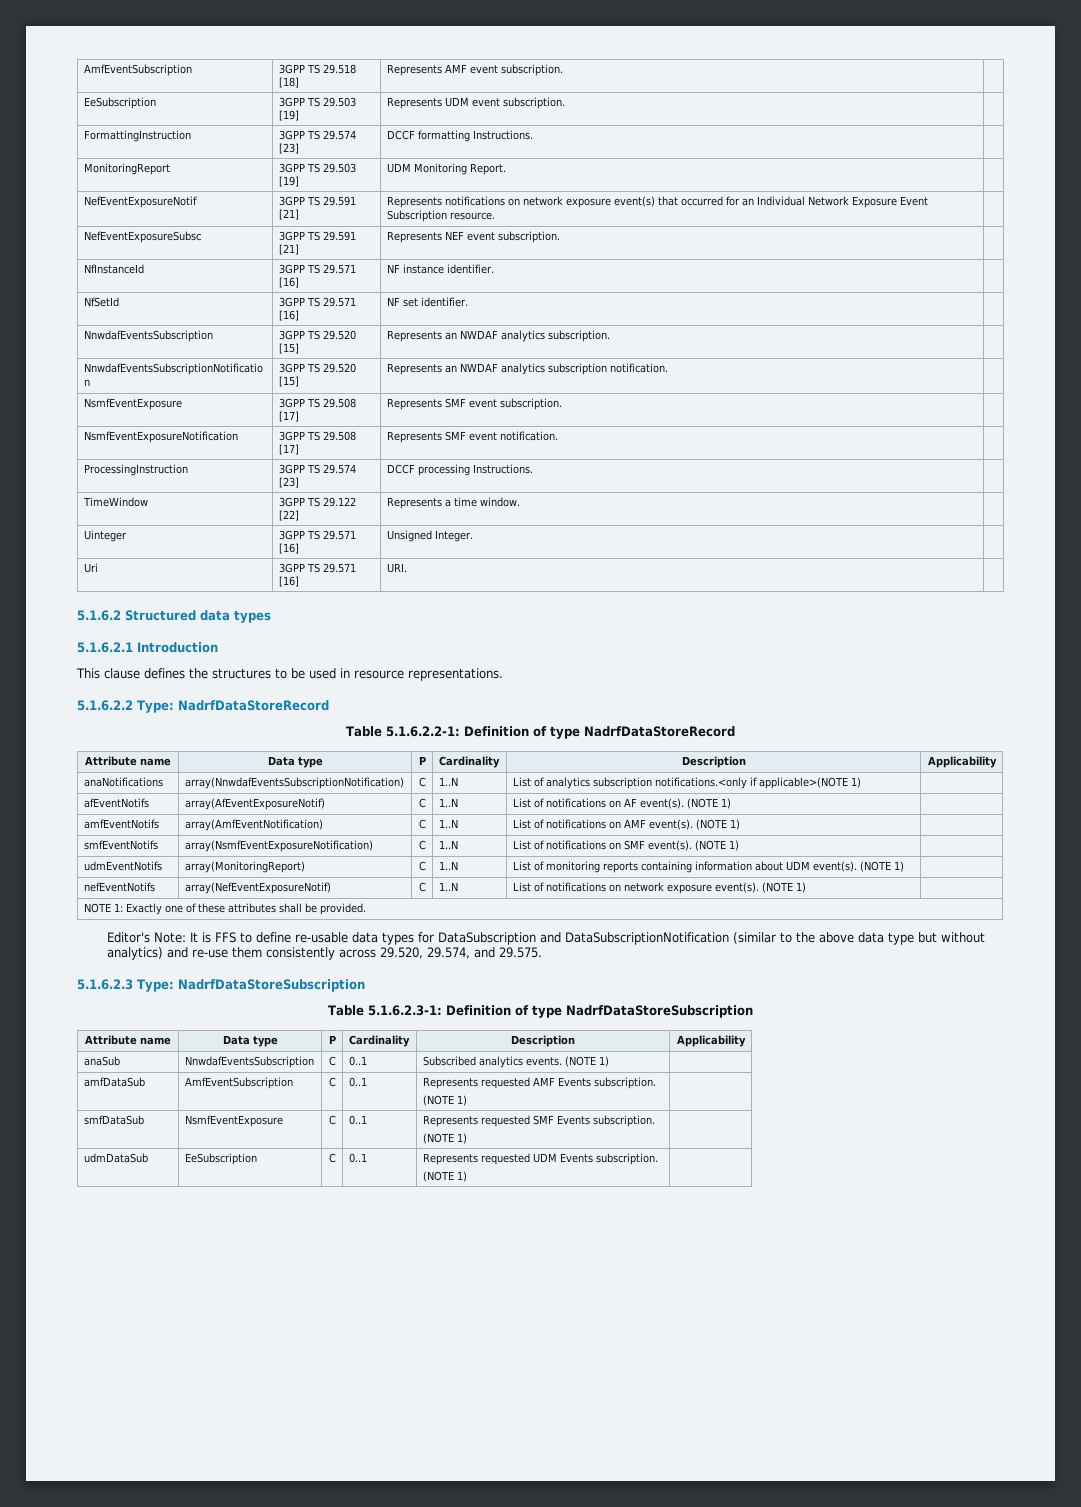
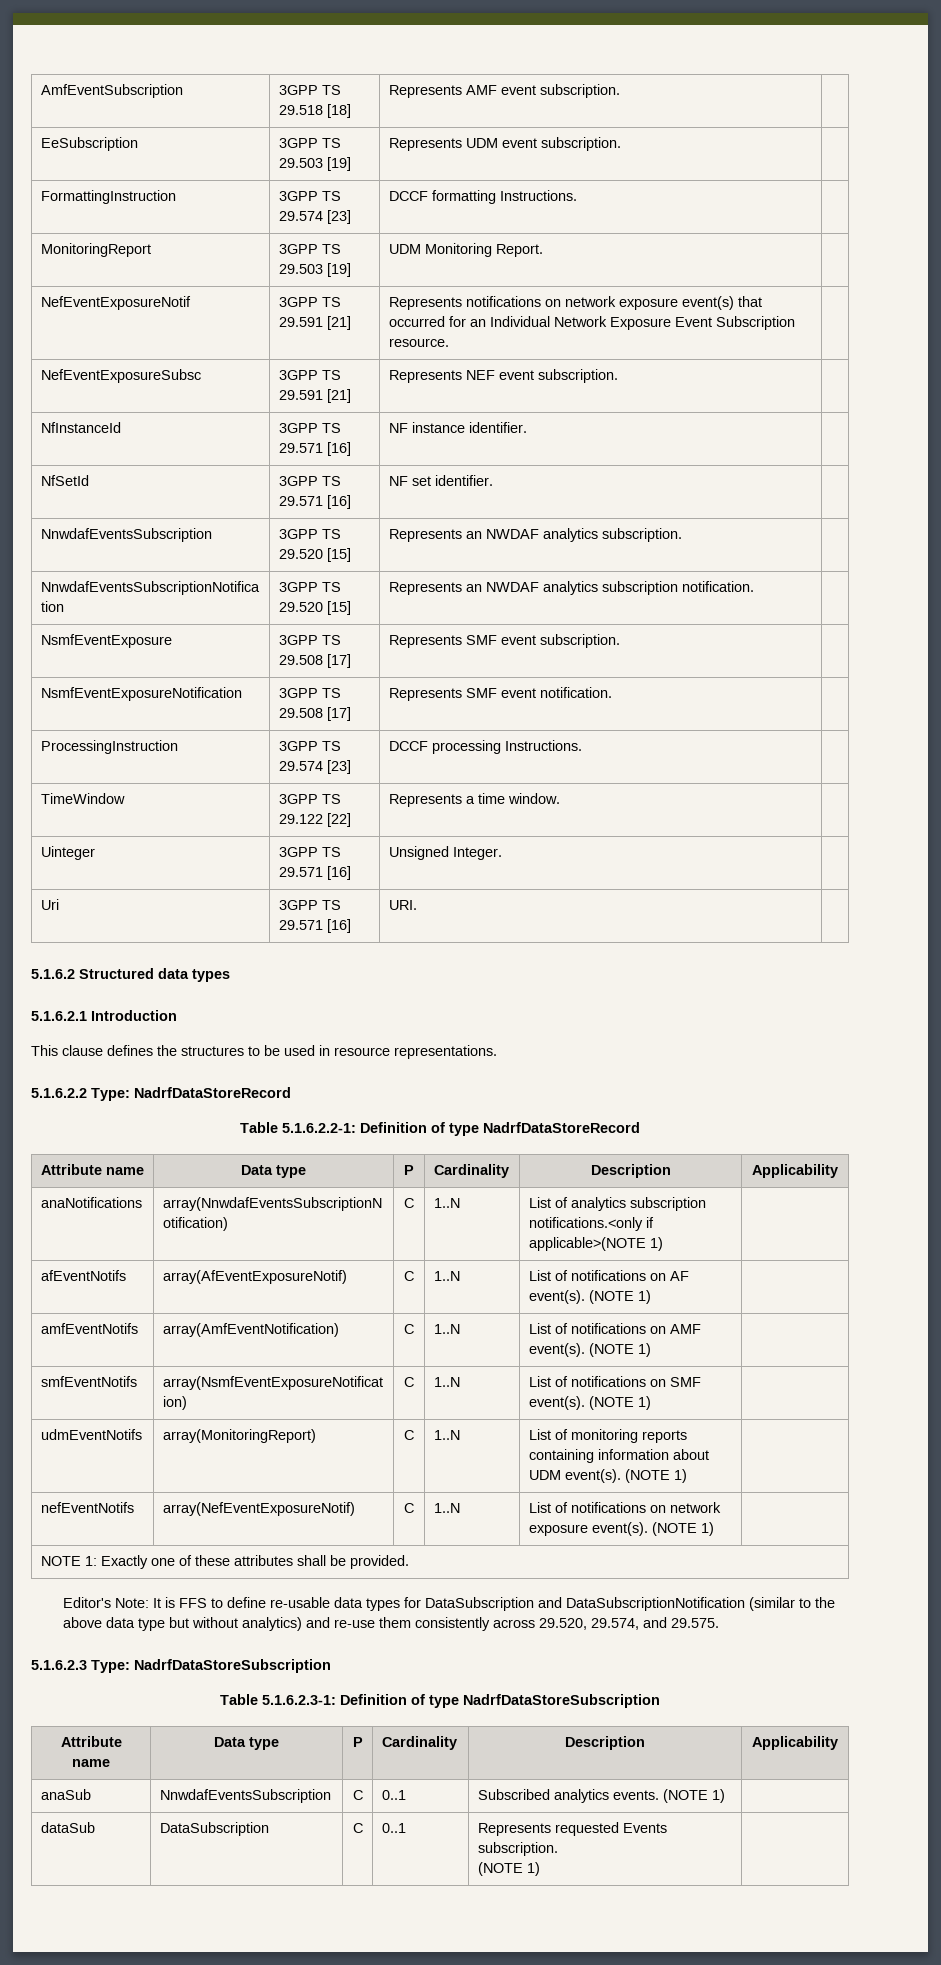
- amfDataSub | AmfEventSubscription | C | 0..1 | Represents requested AMF Events subscription.
- (NOTE 1) |
- smfDataSub | NsmfEventExposure | C | 0..1 | Represents requested SMF Events subscription.
- (NOTE 1) |
- udmDataSub | EeSubscription | C | 0..1 | Represents requested UDM Events subscription.
+ dataSub | DataSubscription | C | 0..1 | Represents requested Events subscription.

